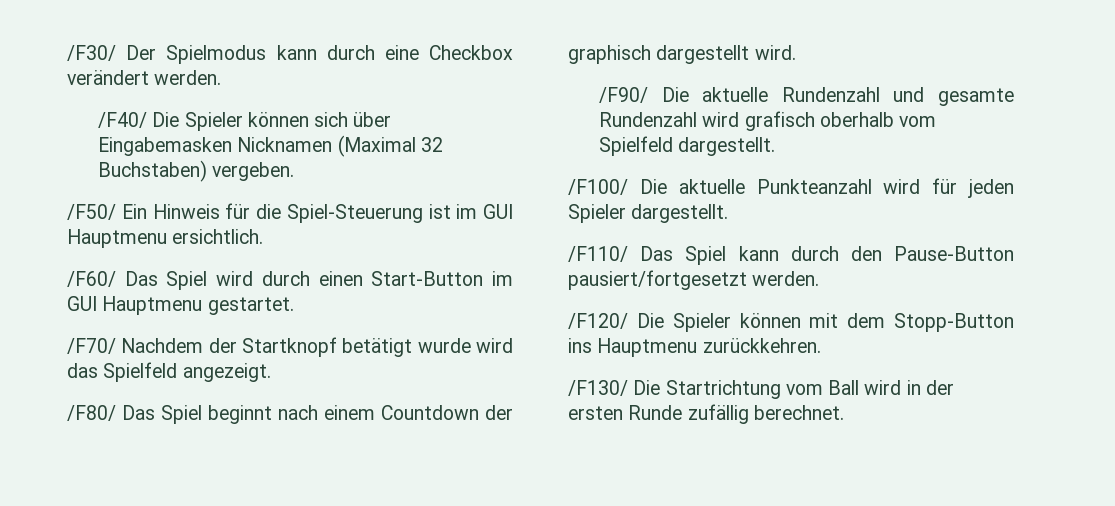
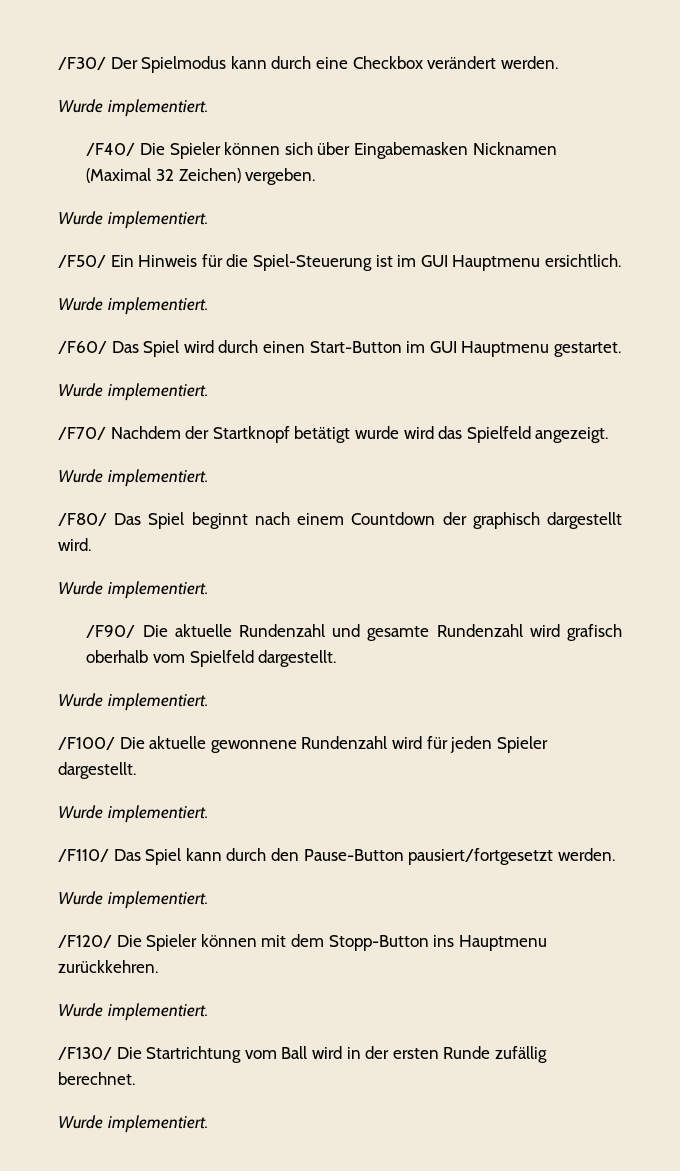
  /F30/ Der Spielmodus kann durch eine Checkbox verändert werden.
+ Wurde implementiert.
- /F40/ Die Spieler können sich über Eingabemasken Nicknamen (Maximal 32 Buchstaben) vergeben.
+ /F40/ Die Spieler können sich über Eingabemasken Nicknamen (Maximal 32 Zeichen) vergeben.
+ Wurde implementiert.
  /F50/ Ein Hinweis für die Spiel-Steuerung ist im GUI Hauptmenu ersichtlich.
+ Wurde implementiert.
  /F60/ Das Spiel wird durch einen Start-Button im GUI Hauptmenu gestartet.
+ Wurde implementiert.
  /F70/ Nachdem der Startknopf betätigt wurde wird das Spielfeld angezeigt.
+ Wurde implementiert.
  /F80/ Das Spiel beginnt nach einem Countdown der graphisch dargestellt wird.
+ Wurde implementiert.
  /F90/ Die aktuelle Rundenzahl und gesamte Rundenzahl wird grafisch oberhalb vom Spielfeld dargestellt.
+ Wurde implementiert.
- /F100/ Die aktuelle Punkteanzahl wird für jeden Spieler dargestellt.
+ /F100/ Die aktuelle gewonnene Rundenzahl wird für jeden Spieler dargestellt.
+ Wurde implementiert.
  /F110/ Das Spiel kann durch den Pause-Button pausiert/fortgesetzt werden.
+ Wurde implementiert.
  /F120/ Die Spieler können mit dem Stopp-Button ins Hauptmenu zurückkehren.
+ Wurde implementiert.
  /F130/ Die Startrichtung vom Ball wird in der ersten Runde zufällig berechnet.
+ Wurde implementiert.

